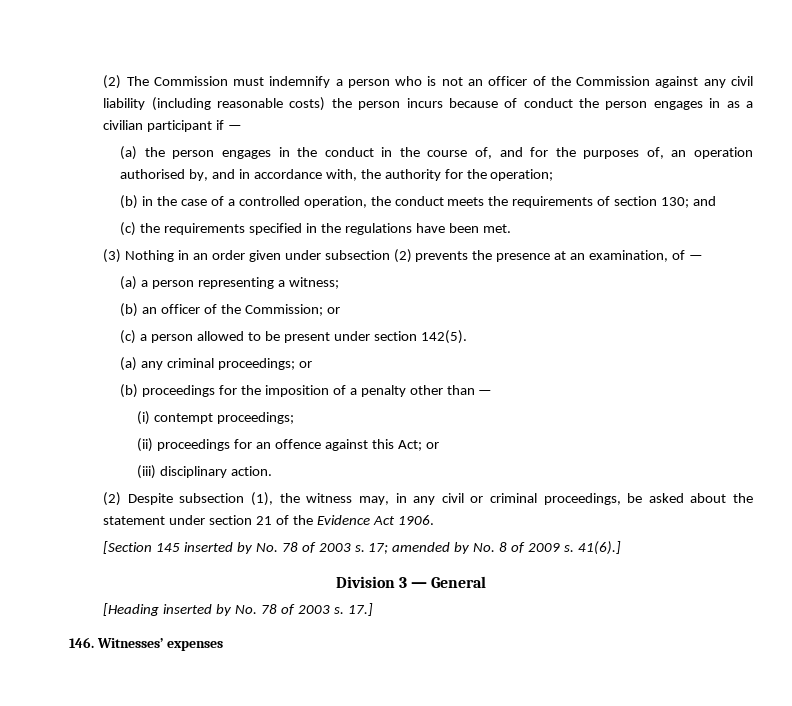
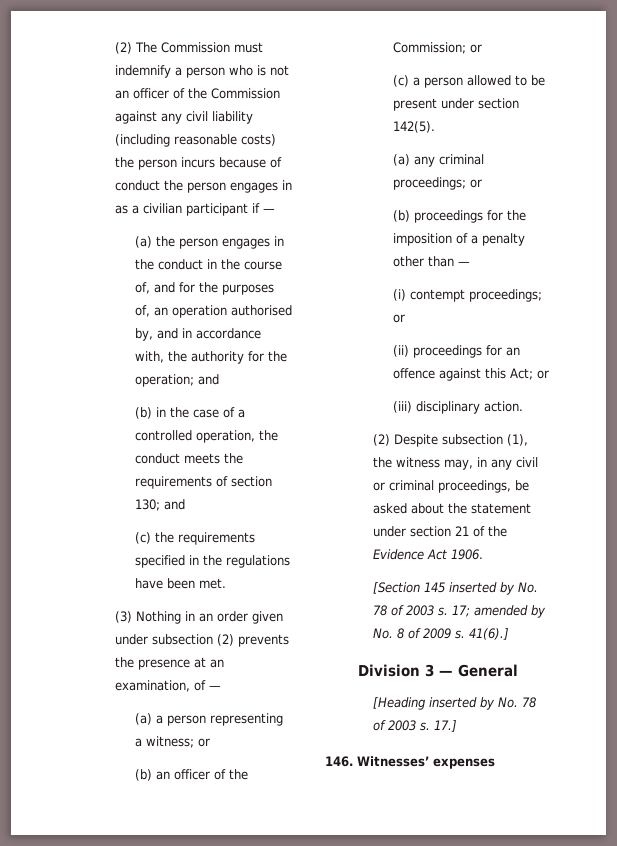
- (a) the person engages in the conduct in the course of, and for the purposes of, an operation authorised by, and in accordance with, the authority for the operation;
+ (a) the person engages in the conduct in the course of, and for the purposes of, an operation authorised by, and in accordance with, the authority for the operation; and
- (a) a person representing a witness;
+ (a) a person representing a witness; or
- (i) contempt proceedings;
+ (i) contempt proceedings; or

